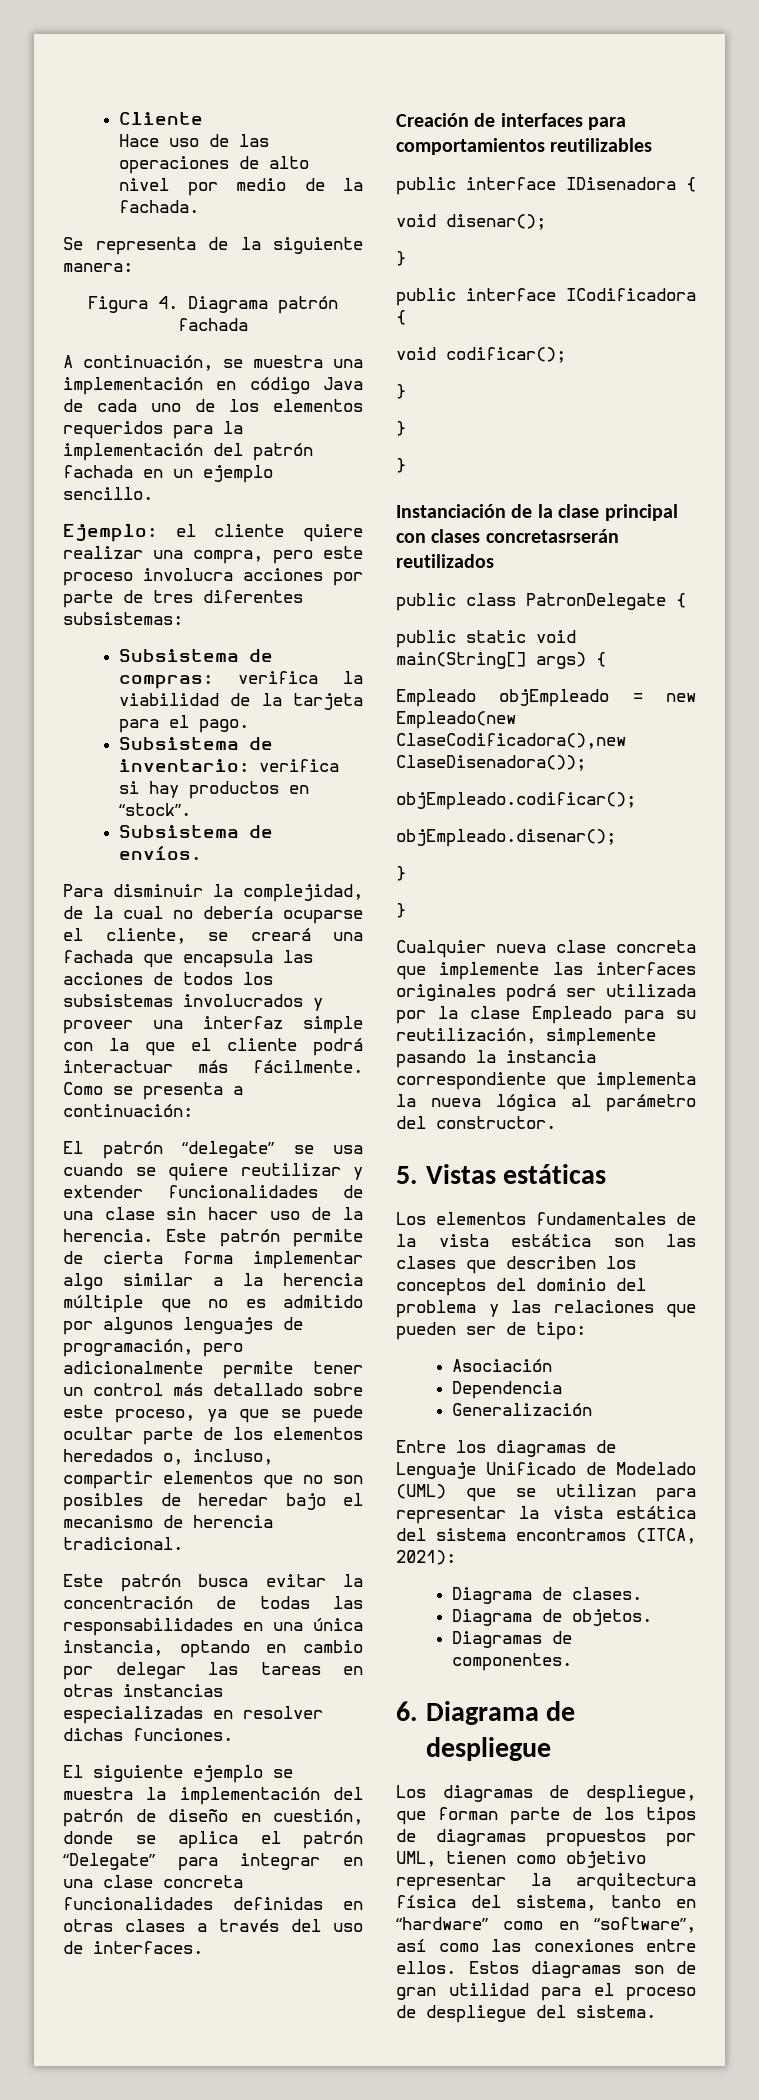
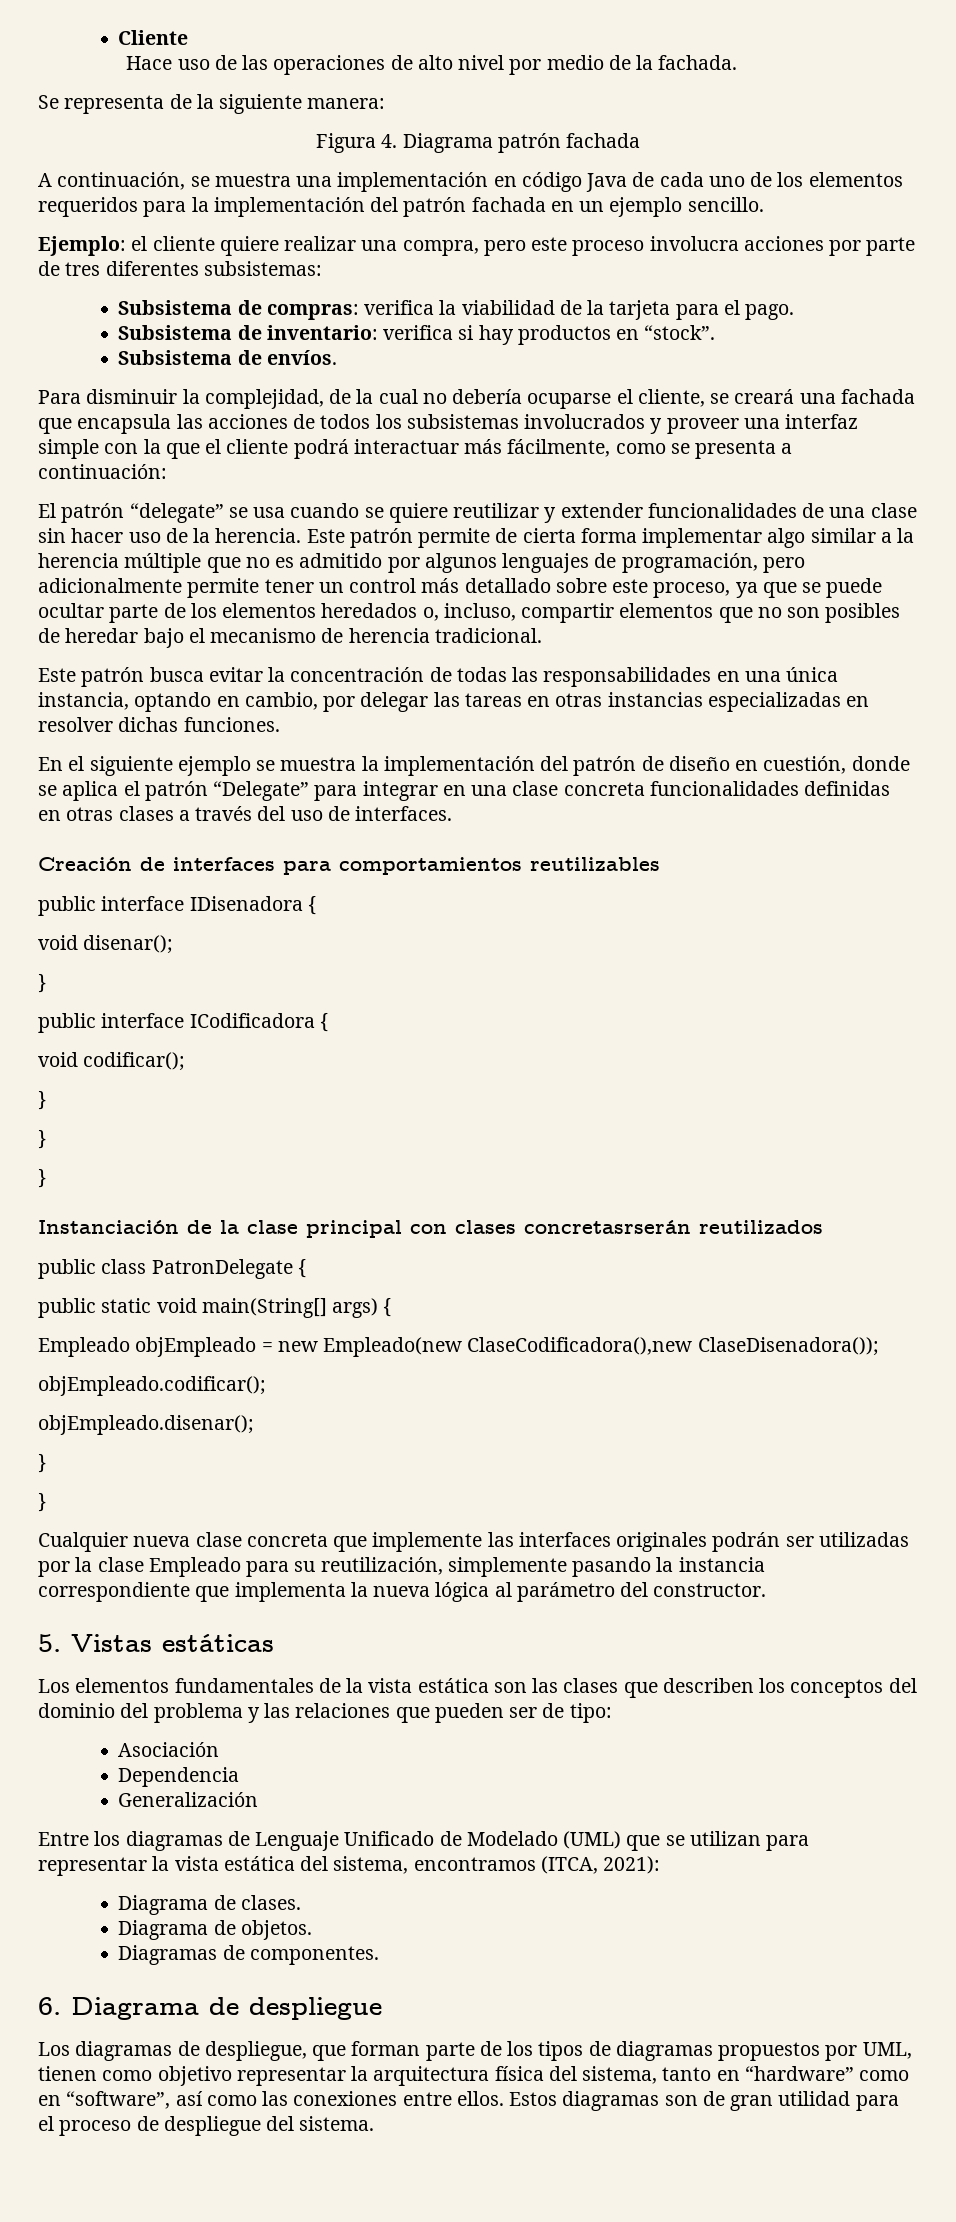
- Para disminuir la complejidad, de la cual no debería ocuparse el cliente, se creará una fachada que encapsula las acciones de todos los subsistemas involucrados y proveer una interfaz simple con la que el cliente podrá interactuar más fácilmente. Como se presenta a continuación:
+ Para disminuir la complejidad, de la cual no debería ocuparse el cliente, se creará una fachada que encapsula las acciones de todos los subsistemas involucrados y proveer una interfaz simple con la que el cliente podrá interactuar más fácilmente, como se presenta a continuación:
- Este patrón busca evitar la concentración de todas las responsabilidades en una única instancia, optando en cambio por delegar las tareas en otras instancias especializadas en resolver dichas funciones.
+ Este patrón busca evitar la concentración de todas las responsabilidades en una única instancia, optando en cambio, por delegar las tareas en otras instancias especializadas en resolver dichas funciones.
- El siguiente ejemplo se muestra la implementación del patrón de diseño en cuestión, donde se aplica el patrón “Delegate” para integrar en una clase concreta funcionalidades definidas en otras clases a través del uso de interfaces.
+ En el siguiente ejemplo se muestra la implementación del patrón de diseño en cuestión, donde se aplica el patrón “Delegate” para integrar en una clase concreta funcionalidades definidas en otras clases a través del uso de interfaces.
- Cualquier nueva clase concreta que implemente las interfaces originales podrá ser utilizada por la clase Empleado para su reutilización, simplemente pasando la instancia correspondiente que implementa la nueva lógica al parámetro del constructor.
+ Cualquier nueva clase concreta que implemente las interfaces originales podrán ser utilizadas por la clase Empleado para su reutilización, simplemente pasando la instancia correspondiente que implementa la nueva lógica al parámetro del constructor.
- Entre los diagramas de Lenguaje Unificado de Modelado (UML) que se utilizan para representar la vista estática del sistema encontramos (ITCA, 2021):
+ Entre los diagramas de Lenguaje Unificado de Modelado (UML) que se utilizan para representar la vista estática del sistema, encontramos (ITCA, 2021):

